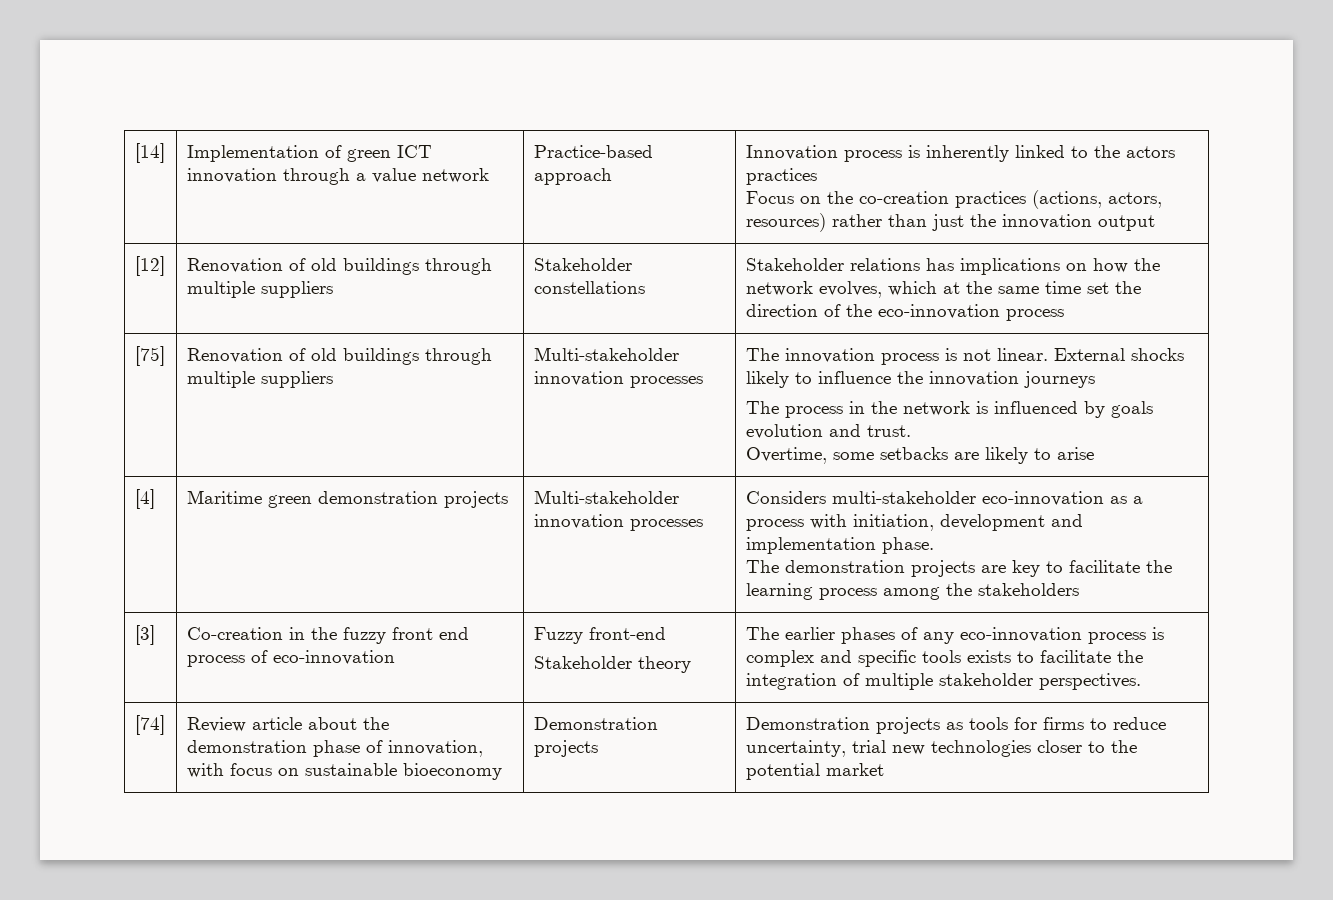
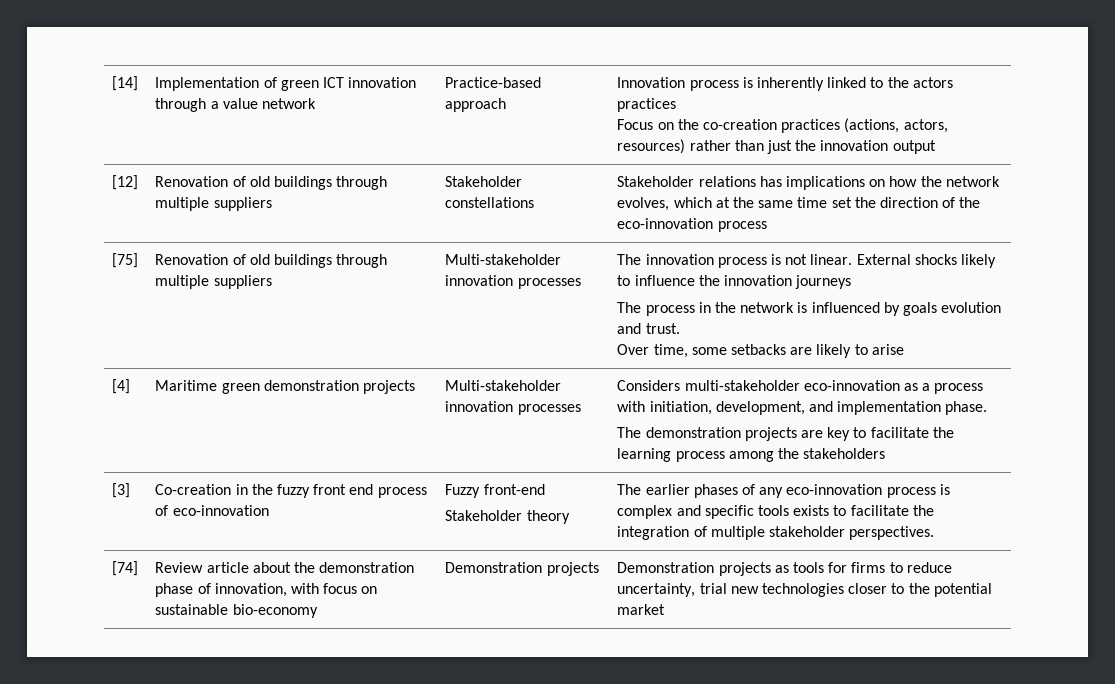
- Overtime, some setbacks are likely to arise
+ Over time, some setbacks are likely to arise
- [4] | Maritime green demonstration projects | Multi-stakeholder innovation processes | Considers multi-stakeholder eco-innovation as a process with initiation, development and implementation phase.
+ [4] | Maritime green demonstration projects | Multi-stakeholder innovation processes | Considers multi-stakeholder eco-innovation as a process with initiation, development, and implementation phase.
- [74] | Review article about the demonstration phase of innovation, with focus on sustainable bioeconomy | Demonstration projects | Demonstration projects as tools for firms to reduce uncertainty, trial new technologies closer to the potential market
+ [74] | Review article about the demonstration phase of innovation, with focus on sustainable bio-economy | Demonstration projects | Demonstration projects as tools for firms to reduce uncertainty, trial new technologies closer to the potential market

